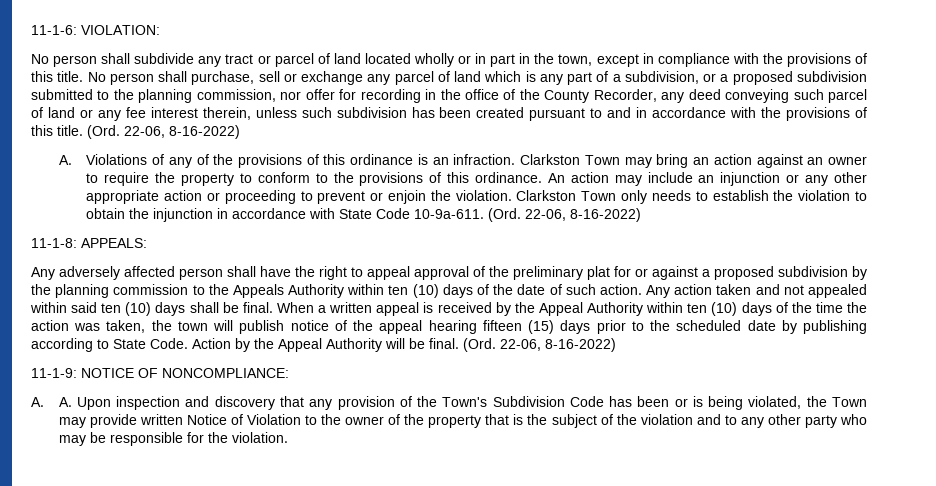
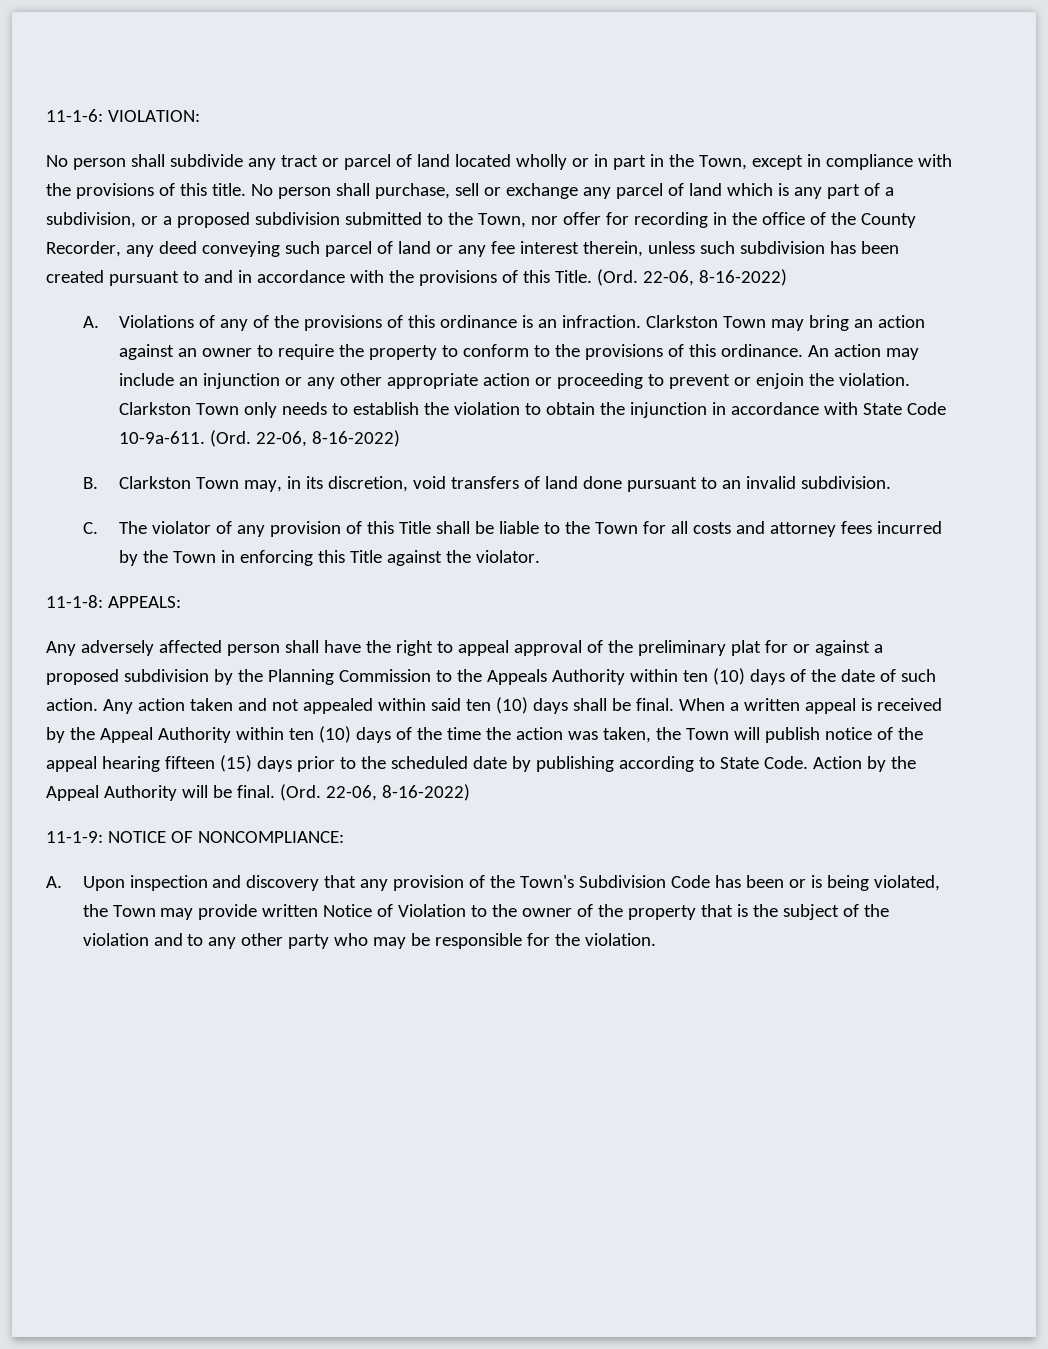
- No person shall subdivide any tract or parcel of land located wholly or in part in the town, except in compliance with the provisions of this title.
+ No person shall subdivide any tract or parcel of land located wholly or in part in the Town, except in compliance with the provisions of this title.
- No person shall purchase, sell or exchange any parcel of land which is any part of a subdivision, or a proposed subdivision submitted to the planning commission, nor offer for recording in the office of the County Recorder, any deed conveying such parcel of land or any fee interest therein, unless such subdivision has been created pursuant to and in accordance with the provisions of this title.
+ No person shall purchase, sell or exchange any parcel of land which is any part of a subdivision, or a proposed subdivision submitted to the Town, nor offer for recording in the office of the County Recorder, any deed conveying such parcel of land or any fee interest therein, unless such subdivision has been created pursuant to and in accordance with the provisions of this Title.
+ B. Clarkston Town may, in its discretion, void transfers of land done pursuant to an invalid subdivision.
+ C. The violator of any provision of this Title shall be liable to the Town for all costs and attorney fees incurred by the Town in enforcing this Title against the violator.
- Any adversely affected person shall have the right to appeal approval of the preliminary plat for or against a proposed subdivision by the planning commission to the Appeals Authority within ten (10) days of the date of such action.
+ Any adversely affected person shall have the right to appeal approval of the preliminary plat for or against a proposed subdivision by the Planning Commission to the Appeals Authority within ten (10) days of the date of such action.
- When a written appeal is received by the Appeal Authority within ten (10) days of the time the action was taken, the town will publish notice of the appeal hearing fifteen (15) days prior to the scheduled date by publishing according to State Code.
+ When a written appeal is received by the Appeal Authority within ten (10) days of the time the action was taken, the Town will publish notice of the appeal hearing fifteen (15) days prior to the scheduled date by publishing according to State Code.
- A. A. Upon inspection and discovery that any provision of the Town's Subdivision Code has been or is being violated, the Town may provide written Notice of Violation to the owner of the property that is the subject of the violation and to any other party who may be responsible for the violation.
+ A. Upon inspection and discovery that any provision of the Town's Subdivision Code has been or is being violated, the Town may provide written Notice of Violation to the owner of the property that is the subject of the violation and to any other party who may be responsible for the violation.

